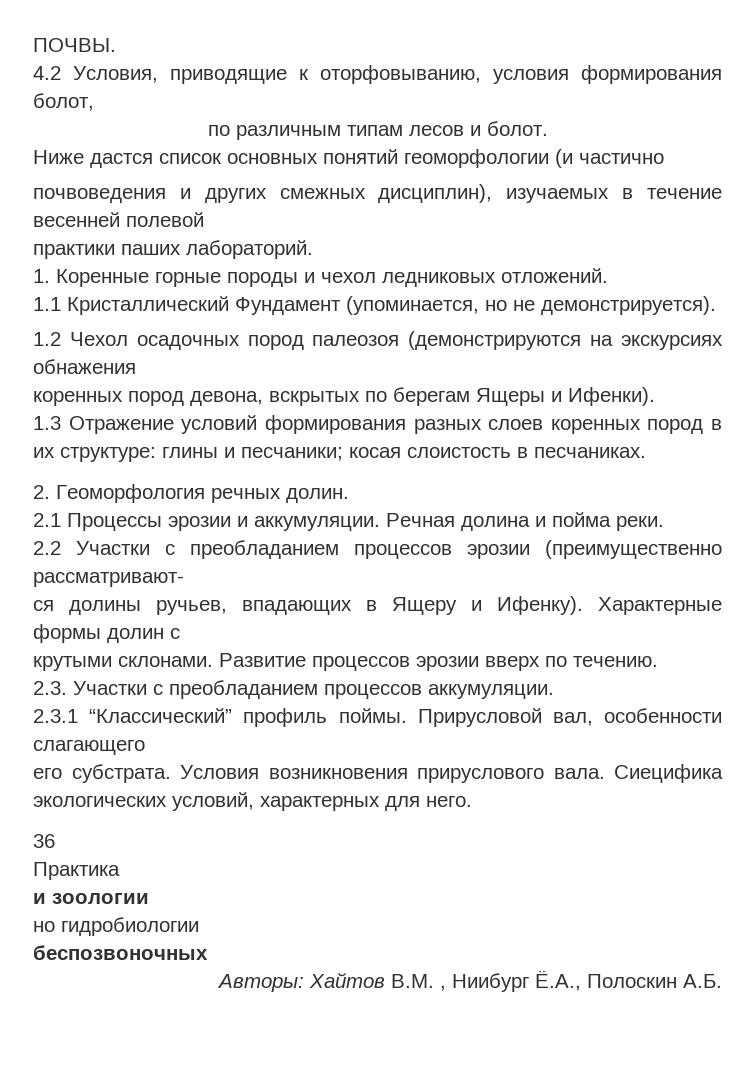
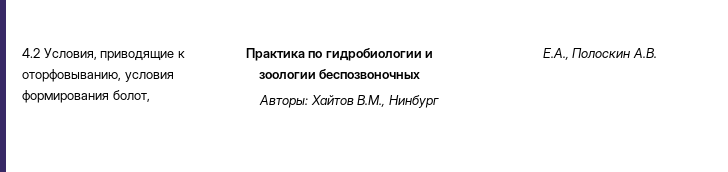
- ПОЧВЫ.
- по различным типам лесов и болот.
- Ниже дастся список основных понятий геоморфологии (и частично
- почвоведения и других смежных дисциплин), изучаемых в течение весенней полевой
- практики паших лабораторий.
- 1. Коренные горные породы и чехол ледниковых отложений.
- 1.1 Кристаллический Фундамент (упоминается, но не демонстрируется).
- 1.2 Чехол осадочных пород палеозоя (демонстрируются на экскурсиях обнажения
- коренных пород девона, вскрытых по берегам Ящеры и Ифенки).
- 1.3 Отражение условий формирования разных слоев коренных пород в их структуре: глины и песчаники; косая слоистость в песчаниках.
- 2. Геоморфология речных долин.
- 2.1 Процессы эрозии и аккумуляции. Речная долина и пойма реки.
- 2.2 Участки с преобладанием процессов эрозии (преимущественно рассматривают-
- ся долины ручьев, впадающих в Ящеру и Ифенку). Характерные формы долин с
- крутыми склонами. Развитие процессов эрозии вверх по течению.
- 2.3. Участки с преобладанием процессов аккумуляции.
- 2.3.1 “Классический” профиль поймы. Прирусловой вал, особенности слагающего
- его субстрата. Условия возникновения прируслового вала. Сиецифика экологических условий, характерных для него.
- 36
- Практика
- и зоологии
- но гидробиологии
- беспозвоночных
+ Практика по гидробиологии и зоологии беспозвоночных
- Авторы: Хайтов В.М. , Ниибург Ё.А., Полоскин А.Б.
+ Авторы: Хайтов В.М., Нинбург Е.А., Полоскин А.В.

